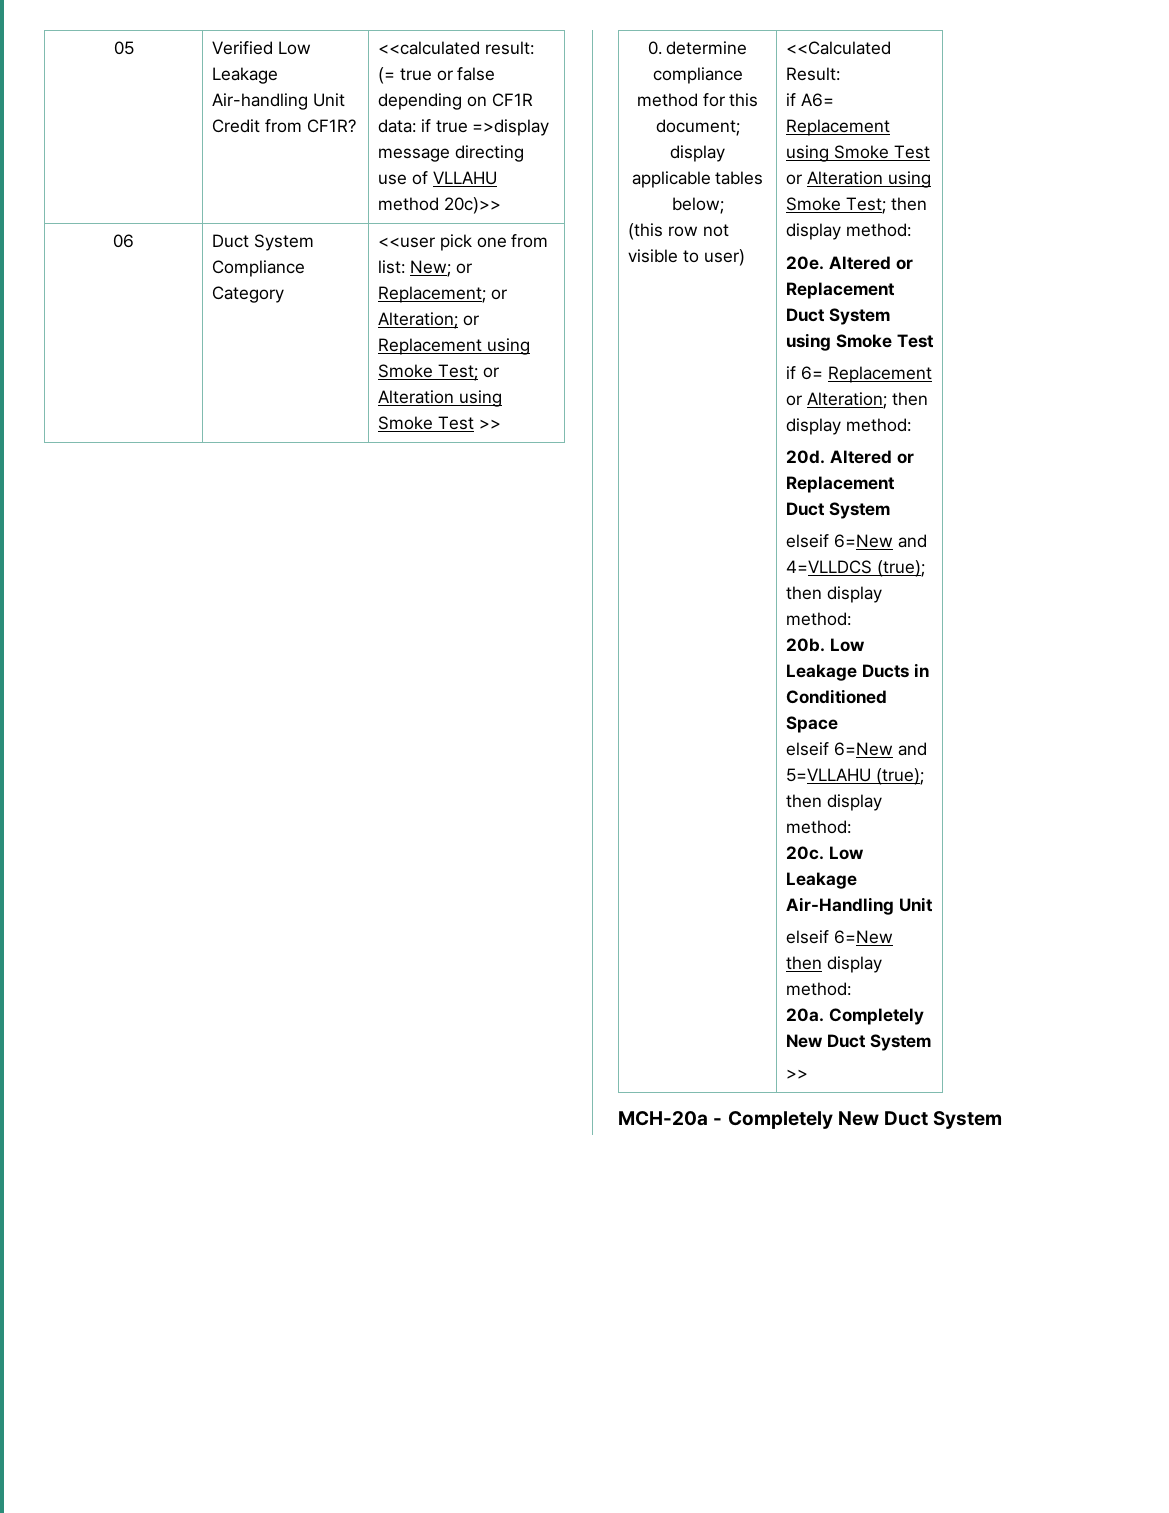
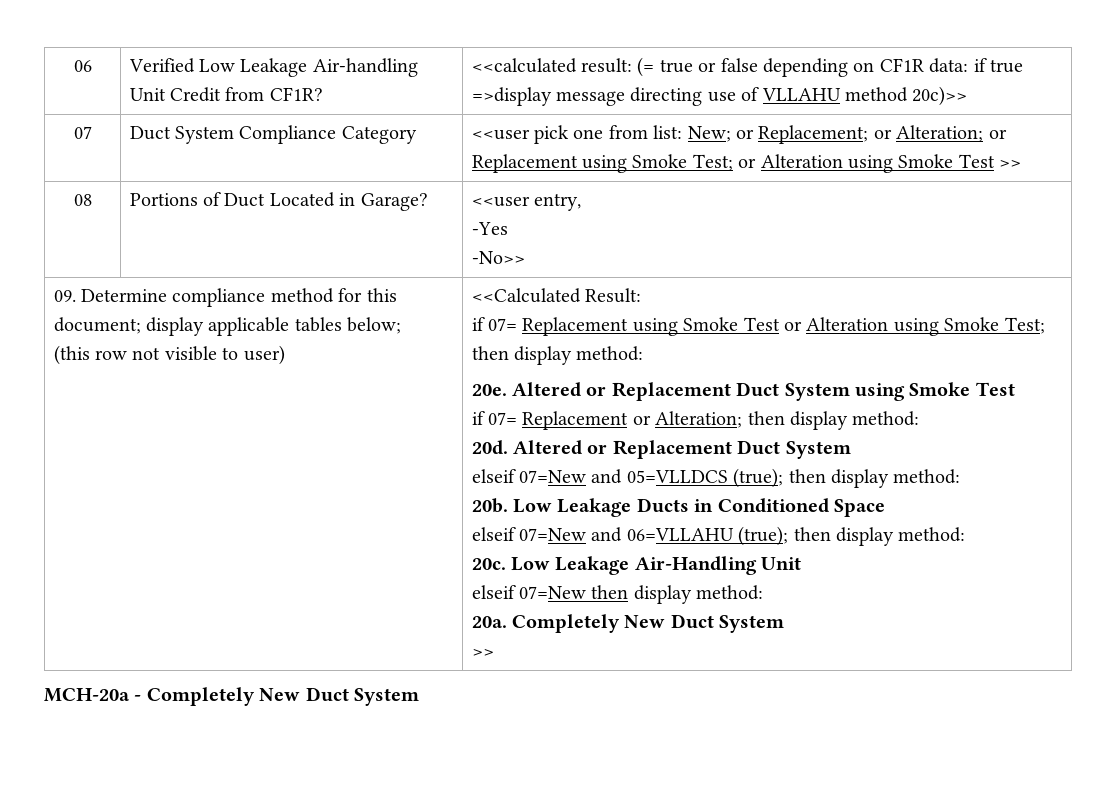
- 05 | Verified Low Leakage Air-handling Unit Credit from CF1R? | <<calculated result: (= true or false depending on CF1R data: if true =>display message directing use of VLLAHU method 20c)>>
+ 06 | Verified Low Leakage Air-handling Unit Credit from CF1R? | <<calculated result: (= true or false depending on CF1R data: if true =>display message directing use of VLLAHU method 20c)>>
- 06 | Duct System Compliance Category | <<user pick one from list: New; or Replacement; or Alteration; or Replacement using Smoke Test; or Alteration using Smoke Test >>
+ 07 | Duct System Compliance Category | <<user pick one from list: New; or Replacement; or Alteration; or Replacement using Smoke Test; or Alteration using Smoke Test >>
- 0. determine compliance method for this document; display applicable tables below;
+ 08 | Portions of Duct Located in Garage? | <<user entry,
+ -Yes
+ -No>>
+ 09. Determine compliance method for this document; display applicable tables below;
- if A6= Replacement using Smoke Test or Alteration using Smoke Test; then display method:
+ if 07= Replacement using Smoke Test or Alteration using Smoke Test; then display method:
- if 6= Replacement or Alteration; then display method:
+ if 07= Replacement or Alteration; then display method:
- elseif 6=New and 4=VLLDCS (true); then display method:
+ elseif 07=New and 05=VLLDCS (true); then display method:
- elseif 6=New and 5=VLLAHU (true); then display method:
+ elseif 07=New and 06=VLLAHU (true); then display method:
- elseif 6=New then display method:
+ elseif 07=New then display method:

